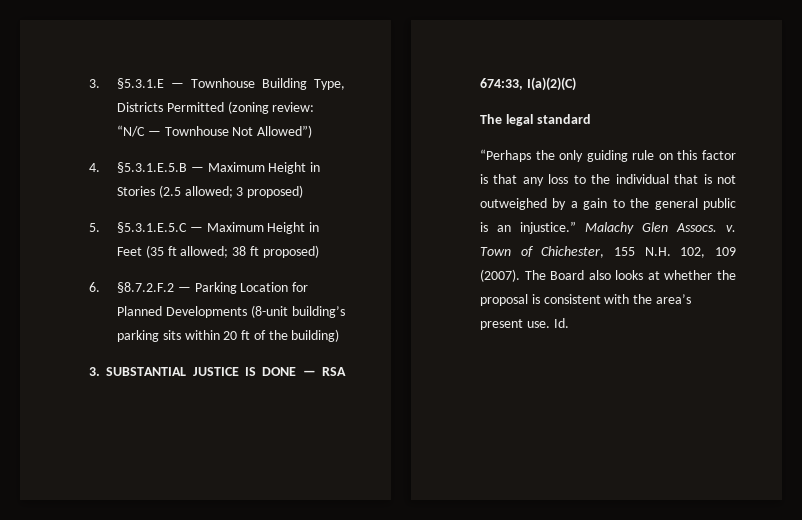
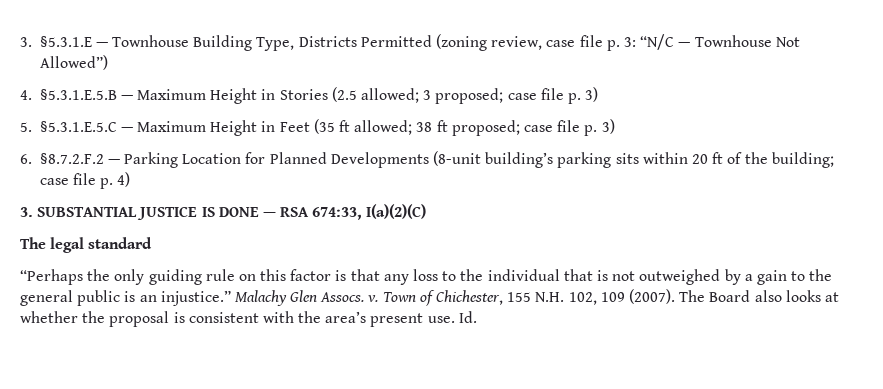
- 3. §5.3.1.E — Townhouse Building Type, Districts Permitted (zoning review: “N/C — Townhouse Not Allowed”)
+ 3. §5.3.1.E — Townhouse Building Type, Districts Permitted (zoning review, case file p. 3: “N/C — Townhouse Not Allowed”)
- 4. §5.3.1.E.5.B — Maximum Height in Stories (2.5 allowed; 3 proposed)
+ 4. §5.3.1.E.5.B — Maximum Height in Stories (2.5 allowed; 3 proposed; case file p. 3)
- 5. §5.3.1.E.5.C — Maximum Height in Feet (35 ft allowed; 38 ft proposed)
+ 5. §5.3.1.E.5.C — Maximum Height in Feet (35 ft allowed; 38 ft proposed; case file p. 3)
- 6. §8.7.2.F.2 — Parking Location for Planned Developments (8-unit building’s parking sits within 20 ft of the building)
+ 6. §8.7.2.F.2 — Parking Location for Planned Developments (8-unit building’s parking sits within 20 ft of the building; case file p. 4)

